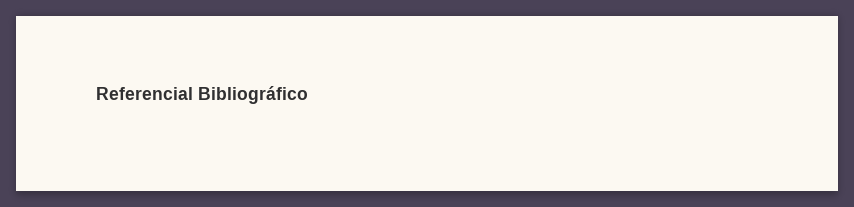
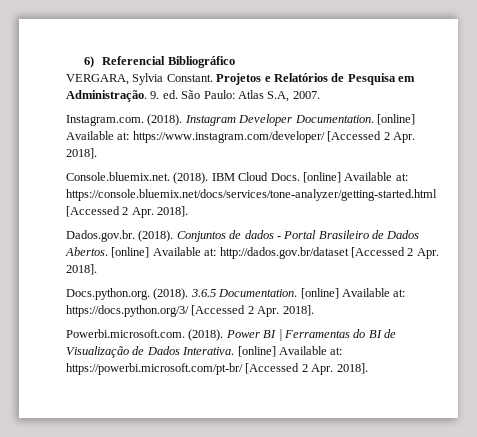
- Referencial Bibliográfico
+ 6) Referencial Bibliográfico
+ VERGARA, Sylvia Constant. Projetos e Relatórios de Pesquisa em Administração. 9. ed. São Paulo: Atlas S.A, 2007.
+ Instagram.com. (2018). Instagram Developer Documentation. [online] Available at: https://www.instagram.com/developer/ [Accessed 2 Apr. 2018].
+ Console.bluemix.net. (2018). IBM Cloud Docs. [online] Available at: https://console.bluemix.net/docs/services/tone-analyzer/getting-started.html [Accessed 2 Apr. 2018].
+ Dados.gov.br. (2018). Conjuntos de dados - Portal Brasileiro de Dados Abertos. [online] Available at: http://dados.gov.br/dataset [Accessed 2 Apr. 2018].
+ Docs.python.org. (2018). 3.6.5 Documentation. [online] Available at: https://docs.python.org/3/ [Accessed 2 Apr. 2018].
+ Powerbi.microsoft.com. (2018). Power BI | Ferramentas do BI de Visualização de Dados Interativa. [online] Available at: https://powerbi.microsoft.com/pt-br/ [Accessed 2 Apr. 2018].

